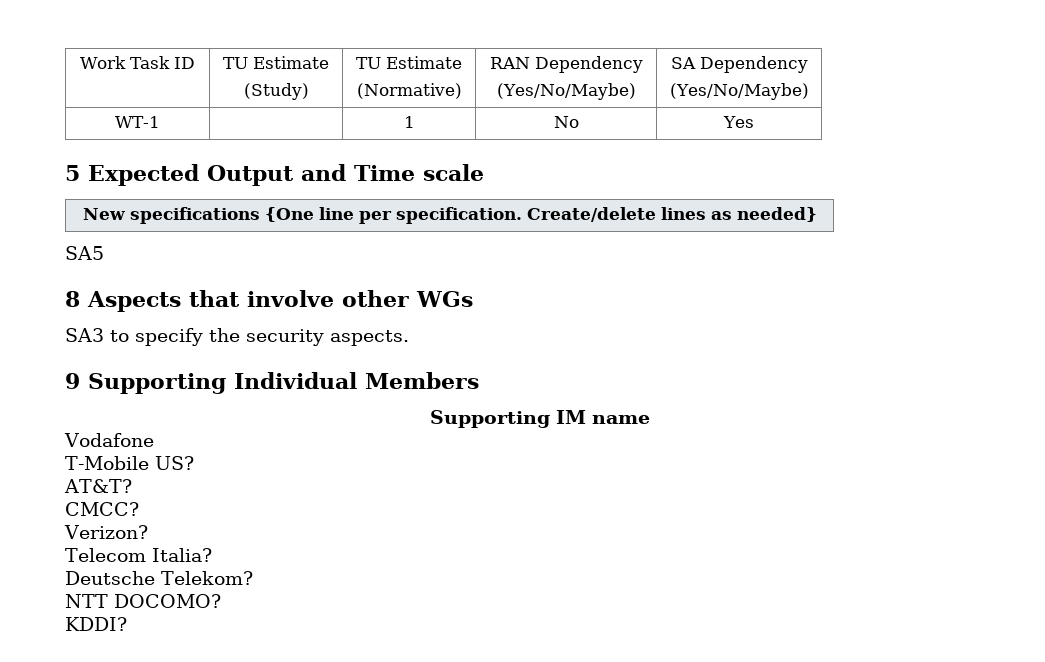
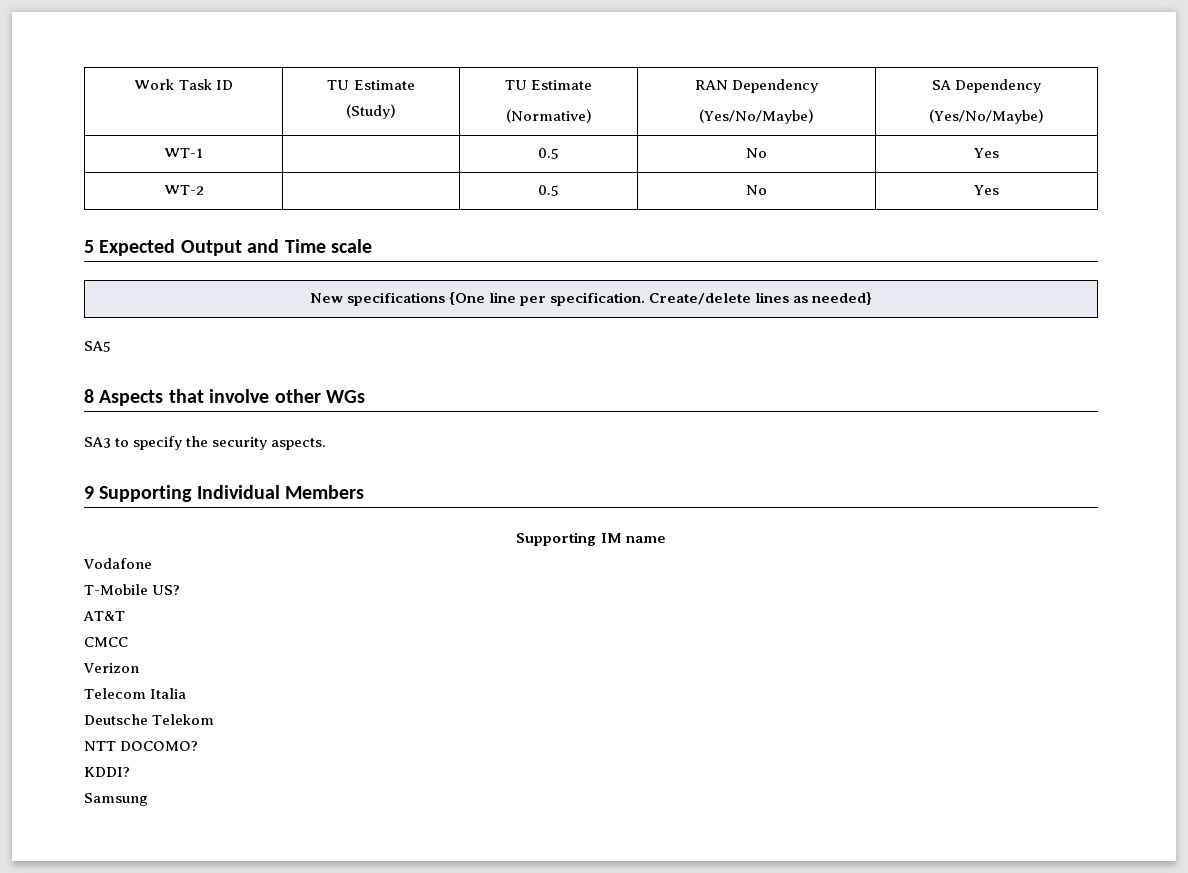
- WT-1 | | 1 | No | Yes
+ WT-1 | | 0.5 | No | Yes
+ WT-2 | | 0.5 | No | Yes
- AT&T?
- CMCC?
- Verizon?
+ AT&T
+ CMCC
+ Verizon
- Telecom Italia?
+ Telecom Italia
- Deutsche Telekom?
+ Deutsche Telekom
+ Samsung

